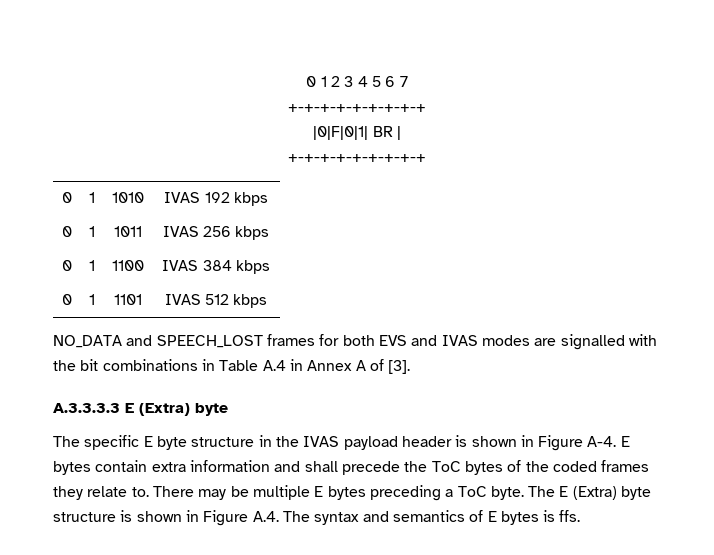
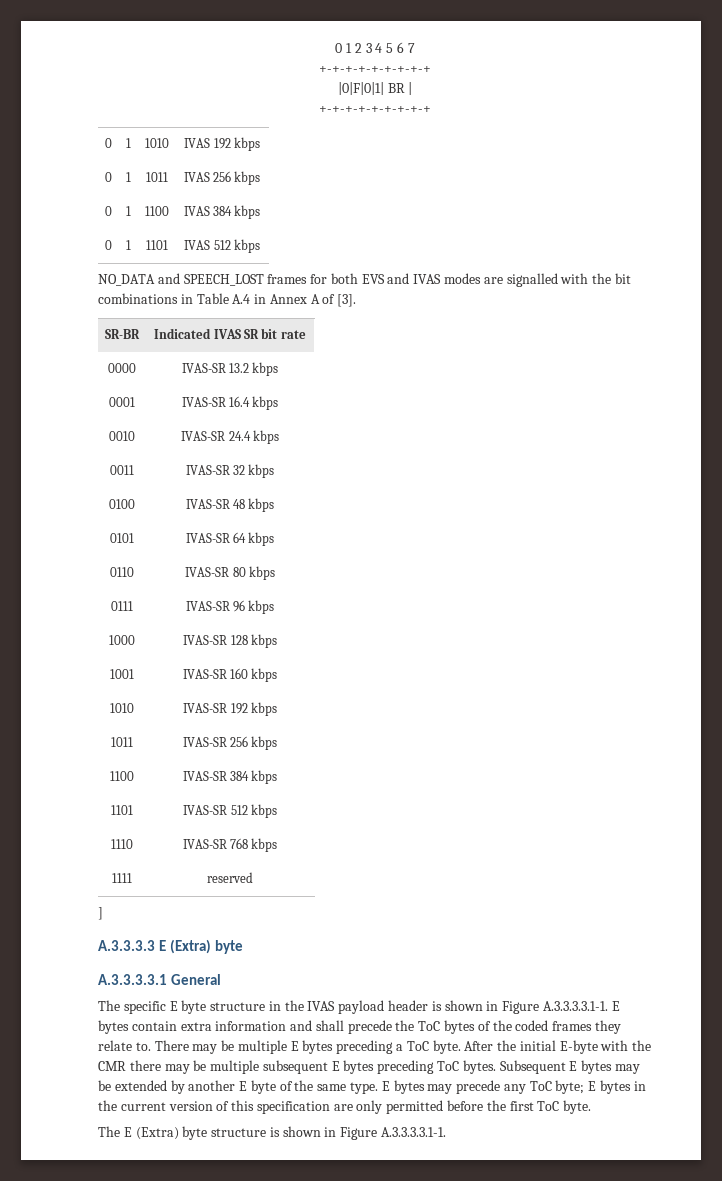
+ SR-BR | Indicated IVAS SR bit rate
+ 0000 | IVAS-SR 13.2 kbps
+ 0001 | IVAS-SR 16.4 kbps
+ 0010 | IVAS-SR 24.4 kbps
+ 0011 | IVAS-SR 32 kbps
+ 0100 | IVAS-SR 48 kbps
+ 0101 | IVAS-SR 64 kbps
+ 0110 | IVAS-SR 80 kbps
+ 0111 | IVAS-SR 96 kbps
+ 1000 | IVAS-SR 128 kbps
+ 1001 | IVAS-SR 160 kbps
+ 1010 | IVAS-SR 192 kbps
+ 1011 | IVAS-SR 256 kbps
+ 1100 | IVAS-SR 384 kbps
+ 1101 | IVAS-SR 512 kbps
+ 1110 | IVAS-SR 768 kbps
+ 1111 | reserved
+ ]
+ A.3.3.3.3.1 General
- The specific E byte structure in the IVAS payload header is shown in Figure A-4. E bytes contain extra information and shall precede the ToC bytes of the coded frames they relate to.
+ The specific E byte structure in the IVAS payload header is shown in Figure A.3.3.3.3.1-1. E bytes contain extra information and shall precede the ToC bytes of the coded frames they relate to.
- There may be multiple E bytes preceding a ToC byte. The E (Extra) byte structure is shown in Figure A.4. The syntax and semantics of E bytes is ffs.
+ There may be multiple E bytes preceding a ToC byte. After the initial E-byte with the CMR there may be multiple subsequent E bytes preceding ToC bytes. Subsequent E bytes may be extended by another E byte of the same type. E bytes may precede any ToC byte; E bytes in the current version of this specification are only permitted before the first ToC byte.
+ The E (Extra) byte structure is shown in Figure A.3.3.3.3.1-1.

